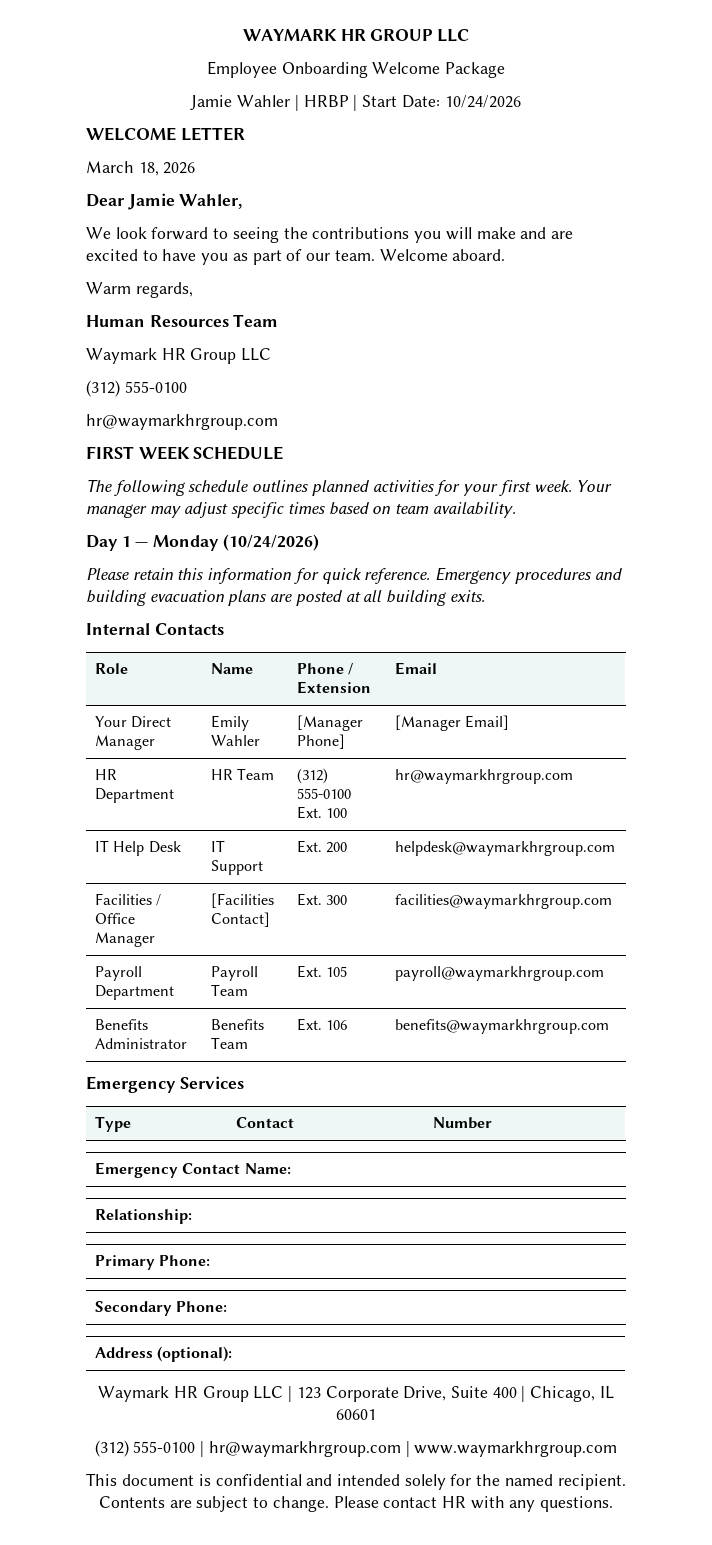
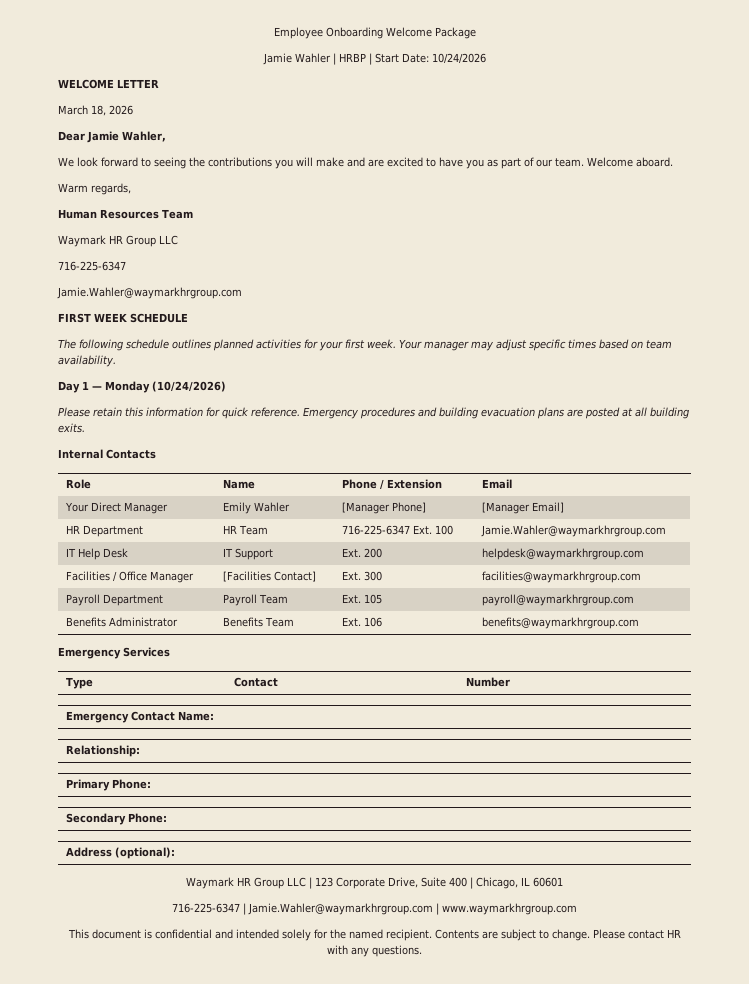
- WAYMARK HR GROUP LLC
  Human Resources Team
  Waymark HR Group LLC
- (312) 555-0100
- hr@waymarkhrgroup.com
+ 716-225-6347
+ Jamie.Wahler@waymarkhrgroup.com
- HR Department | HR Team | (312) 555-0100 Ext. 100 | hr@waymarkhrgroup.com
+ HR Department | HR Team | 716-225-6347 Ext. 100 | Jamie.Wahler@waymarkhrgroup.com
- (312) 555-0100 | hr@waymarkhrgroup.com | www.waymarkhrgroup.com
+ 716-225-6347 | Jamie.Wahler@waymarkhrgroup.com | www.waymarkhrgroup.com

